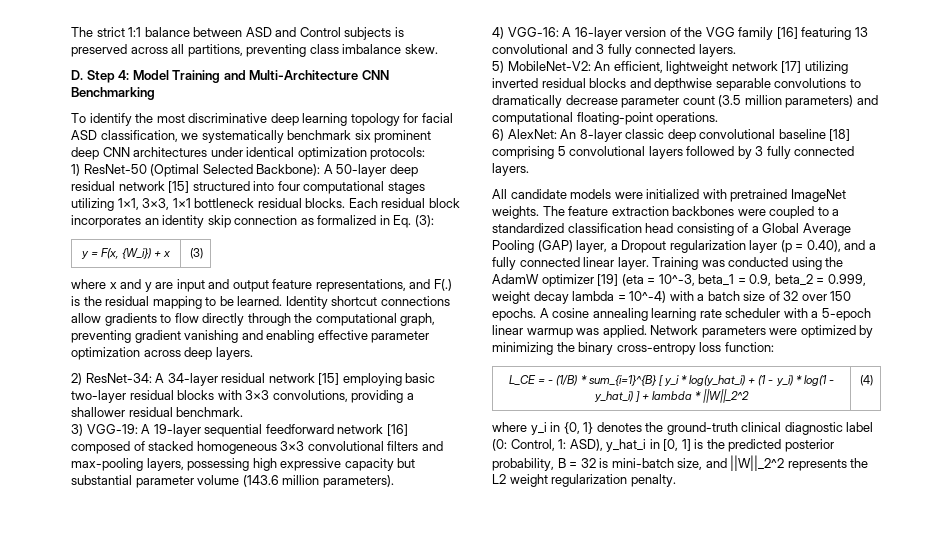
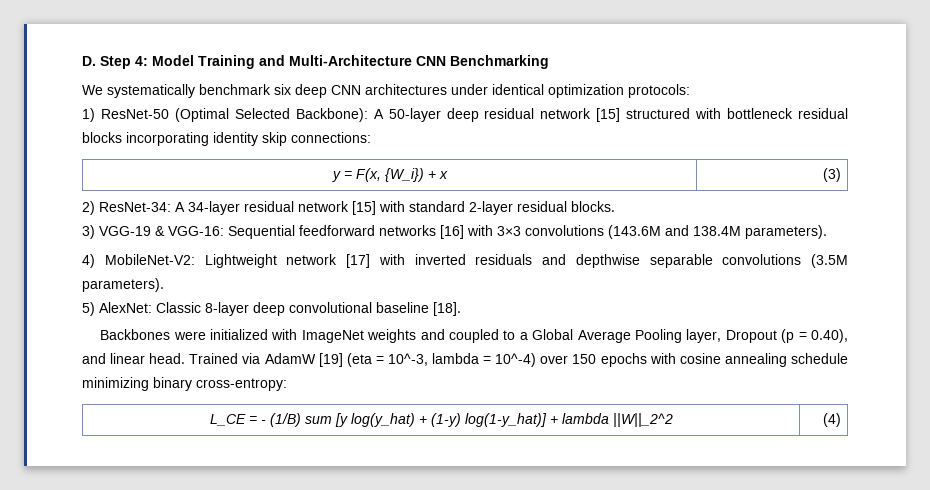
- The strict 1:1 balance between ASD and Control subjects is preserved across all partitions, preventing class imbalance skew.
- To identify the most discriminative deep learning topology for facial ASD classification, we systematically benchmark six prominent deep CNN architectures under identical optimization protocols:
+ We systematically benchmark six deep CNN architectures under identical optimization protocols:
- 1) ResNet-50 (Optimal Selected Backbone): A 50-layer deep residual network [15] structured into four computational stages utilizing 1×1, 3×3, 1×1 bottleneck residual blocks. Each residual block incorporates an identity skip connection as formalized in Eq. (3):
+ 1) ResNet-50 (Optimal Selected Backbone): A 50-layer deep residual network [15] structured with bottleneck residual blocks incorporating identity skip connections:
- where x and y are input and output feature representations, and F(.) is the residual mapping to be learned. Identity shortcut connections allow gradients to flow directly through the computational graph, preventing gradient vanishing and enabling effective parameter optimization across deep layers.
- 2) ResNet-34: A 34-layer residual network [15] employing basic two-layer residual blocks with 3×3 convolutions, providing a shallower residual benchmark.
- 3) VGG-19: A 19-layer sequential feedforward network [16] composed of stacked homogeneous 3×3 convolutional filters and max-pooling layers, possessing high expressive capacity but substantial parameter volume (143.6 million parameters).
- 4) VGG-16: A 16-layer version of the VGG family [16] featuring 13 convolutional and 3 fully connected layers.
- 5) MobileNet-V2: An efficient, lightweight network [17] utilizing inverted residual blocks and depthwise separable convolutions to dramatically decrease parameter count (3.5 million parameters) and computational floating-point operations.
- 6) AlexNet: An 8-layer classic deep convolutional baseline [18] comprising 5 convolutional layers followed by 3 fully connected layers.
- All candidate models were initialized with pretrained ImageNet weights. The feature extraction backbones were coupled to a standardized classification head consisting of a Global Average Pooling (GAP) layer, a Dropout regularization layer (p = 0.40), and a fully connected linear layer. Training was conducted using the AdamW optimizer [19] (eta = 10^-3, beta_1 = 0.9, beta_2 = 0.999, weight decay lambda = 10^-4) with a batch size of 32 over 150 epochs. A cosine annealing learning rate scheduler with a 5-epoch linear warmup was applied. Network parameters were optimized by minimizing the binary cross-entropy loss function:
- L_CE = - (1/B) * sum_{i=1}^{B} [ y_i * log(y_hat_i) + (1 - y_i) * log(1 - y_hat_i) ] + lambda * ||W||_2^2 | (4)
+ 2) ResNet-34: A 34-layer residual network [15] with standard 2-layer residual blocks.
+ 3) VGG-19 & VGG-16: Sequential feedforward networks [16] with 3×3 convolutions (143.6M and 138.4M parameters).
+ 4) MobileNet-V2: Lightweight network [17] with inverted residuals and depthwise separable convolutions (3.5M parameters).
+ 5) AlexNet: Classic 8-layer deep convolutional baseline [18].
+ Backbones were initialized with ImageNet weights and coupled to a Global Average Pooling layer, Dropout (p = 0.40), and linear head. Trained via AdamW [19] (eta = 10^-3, lambda = 10^-4) over 150 epochs with cosine annealing schedule minimizing binary cross-entropy:
+ L_CE = - (1/B) sum [y log(y_hat) + (1-y) log(1-y_hat)] + lambda ||W||_2^2 | (4)
- where y_i in {0, 1} denotes the ground-truth clinical diagnostic label (0: Control, 1: ASD), y_hat_i in [0, 1] is the predicted posterior probability, B = 32 is mini-batch size, and ||W||_2^2 represents the L2 weight regularization penalty.

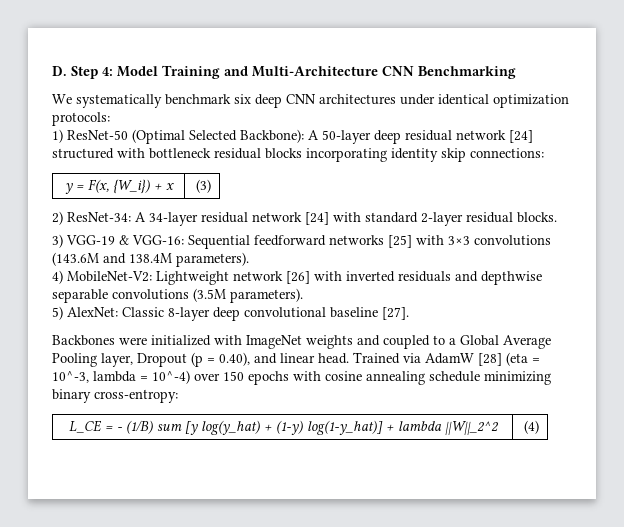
- 1) ResNet-50 (Optimal Selected Backbone): A 50-layer deep residual network [15] structured with bottleneck residual blocks incorporating identity skip connections:
+ 1) ResNet-50 (Optimal Selected Backbone): A 50-layer deep residual network [24] structured with bottleneck residual blocks incorporating identity skip connections:
- 2) ResNet-34: A 34-layer residual network [15] with standard 2-layer residual blocks.
+ 2) ResNet-34: A 34-layer residual network [24] with standard 2-layer residual blocks.
- 3) VGG-19 & VGG-16: Sequential feedforward networks [16] with 3×3 convolutions (143.6M and 138.4M parameters).
+ 3) VGG-19 & VGG-16: Sequential feedforward networks [25] with 3×3 convolutions (143.6M and 138.4M parameters).
- 4) MobileNet-V2: Lightweight network [17] with inverted residuals and depthwise separable convolutions (3.5M parameters).
+ 4) MobileNet-V2: Lightweight network [26] with inverted residuals and depthwise separable convolutions (3.5M parameters).
- 5) AlexNet: Classic 8-layer deep convolutional baseline [18].
+ 5) AlexNet: Classic 8-layer deep convolutional baseline [27].
- Trained via AdamW [19] (eta = 10^-3, lambda = 10^-4) over 150 epochs with cosine annealing schedule minimizing binary cross-entropy:
+ Trained via AdamW [28] (eta = 10^-3, lambda = 10^-4) over 150 epochs with cosine annealing schedule minimizing binary cross-entropy:

